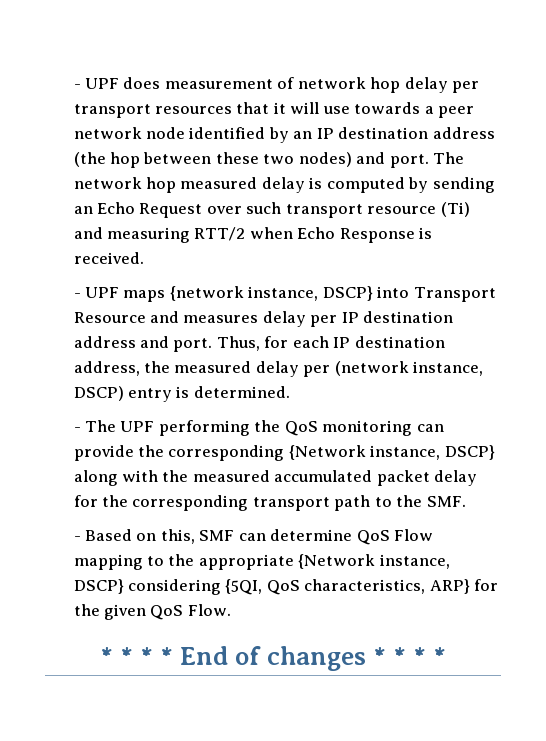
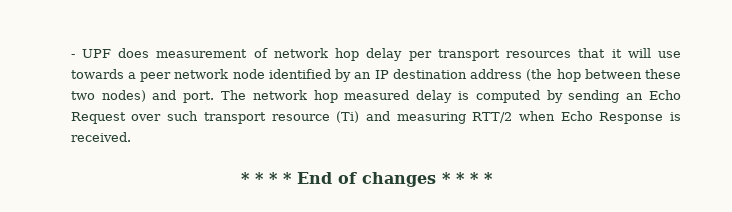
- - UPF maps {network instance, DSCP} into Transport Resource and measures delay per IP destination address and port. Thus, for each IP destination address, the measured delay per (network instance, DSCP) entry is determined.
- - The UPF performing the QoS monitoring can provide the corresponding {Network instance, DSCP} along with the measured accumulated packet delay for the corresponding transport path to the SMF.
- - Based on this, SMF can determine QoS Flow mapping to the appropriate {Network instance, DSCP} considering {5QI, QoS characteristics, ARP} for the given QoS Flow.

